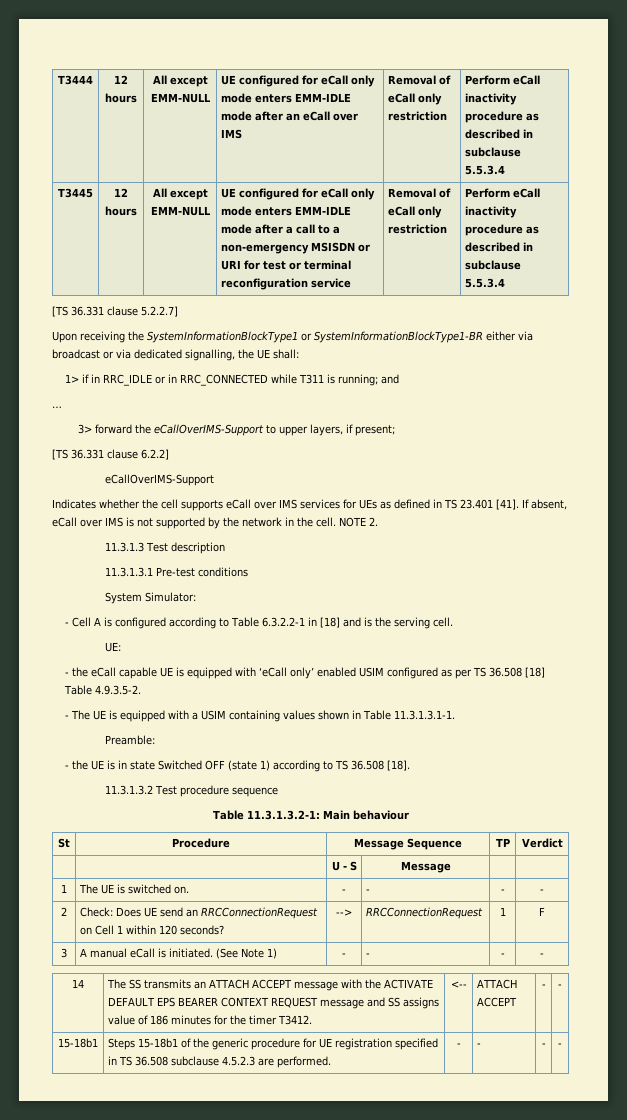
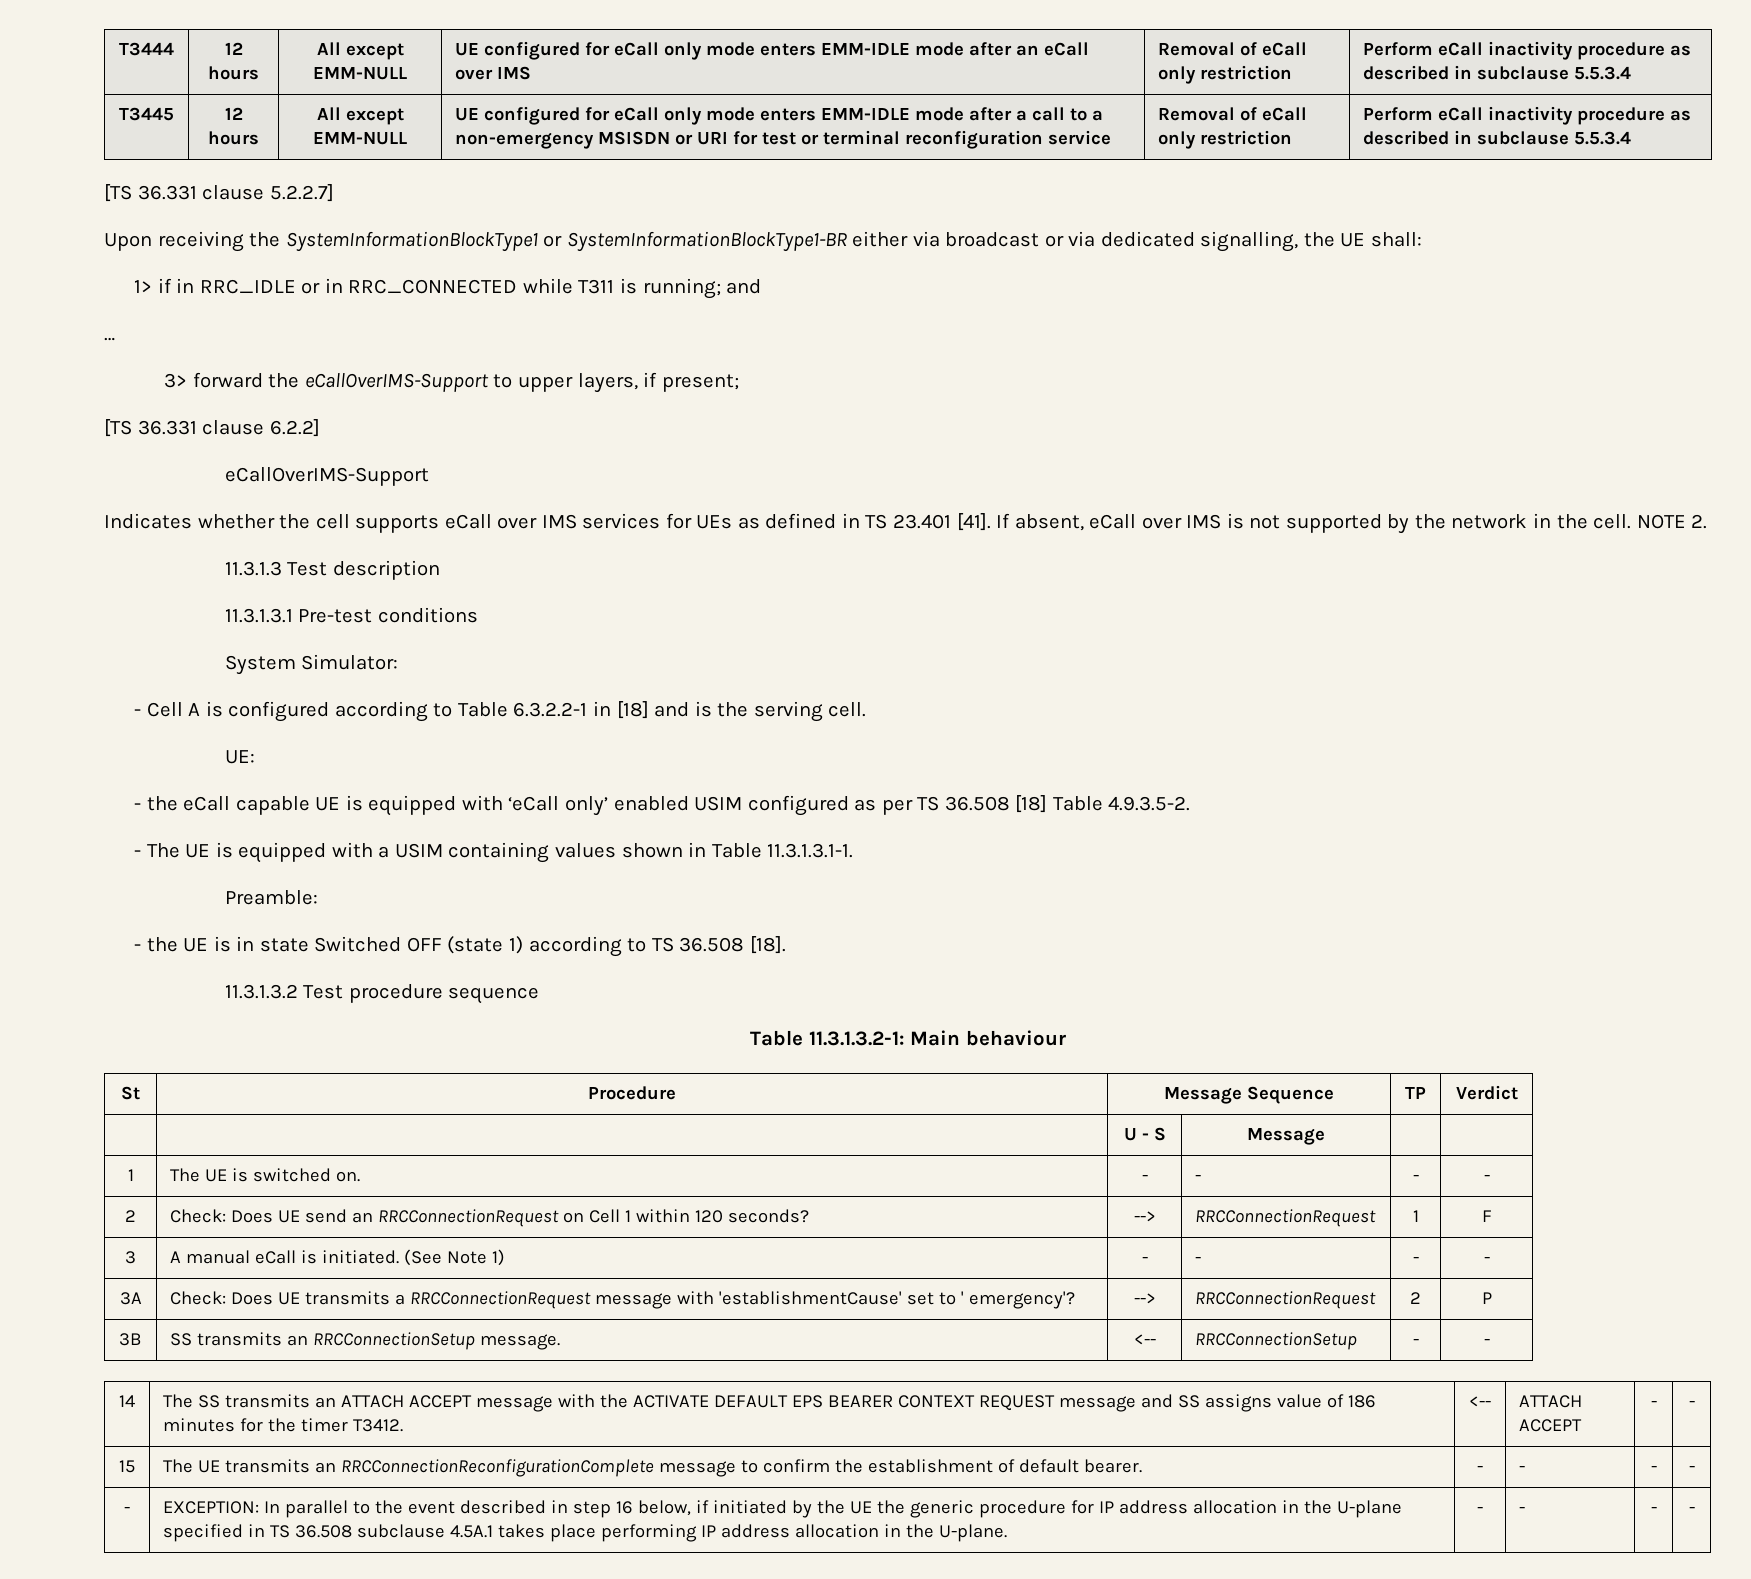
+ 3A | Check: Does UE transmits a RRCConnectionRequest message with 'establishmentCause' set to ' emergency'? | --> | RRCConnectionRequest | 2 | P
+ 3B | SS transmits an RRCConnectionSetup message. | <-- | RRCConnectionSetup | - | -
- 15-18b1 | Steps 15-18b1 of the generic procedure for UE registration specified in TS 36.508 subclause 4.5.2.3 are performed. | - | - | - | -
+ 15 | The UE transmits an RRCConnectionReconfigurationComplete message to confirm the establishment of default bearer. | - | - | - | -
+ - | EXCEPTION: In parallel to the event described in step 16 below, if initiated by the UE the generic procedure for IP address allocation in the U-plane specified in TS 36.508 subclause 4.5A.1 takes place performing IP address allocation in the U-plane. | - | - | - | -

